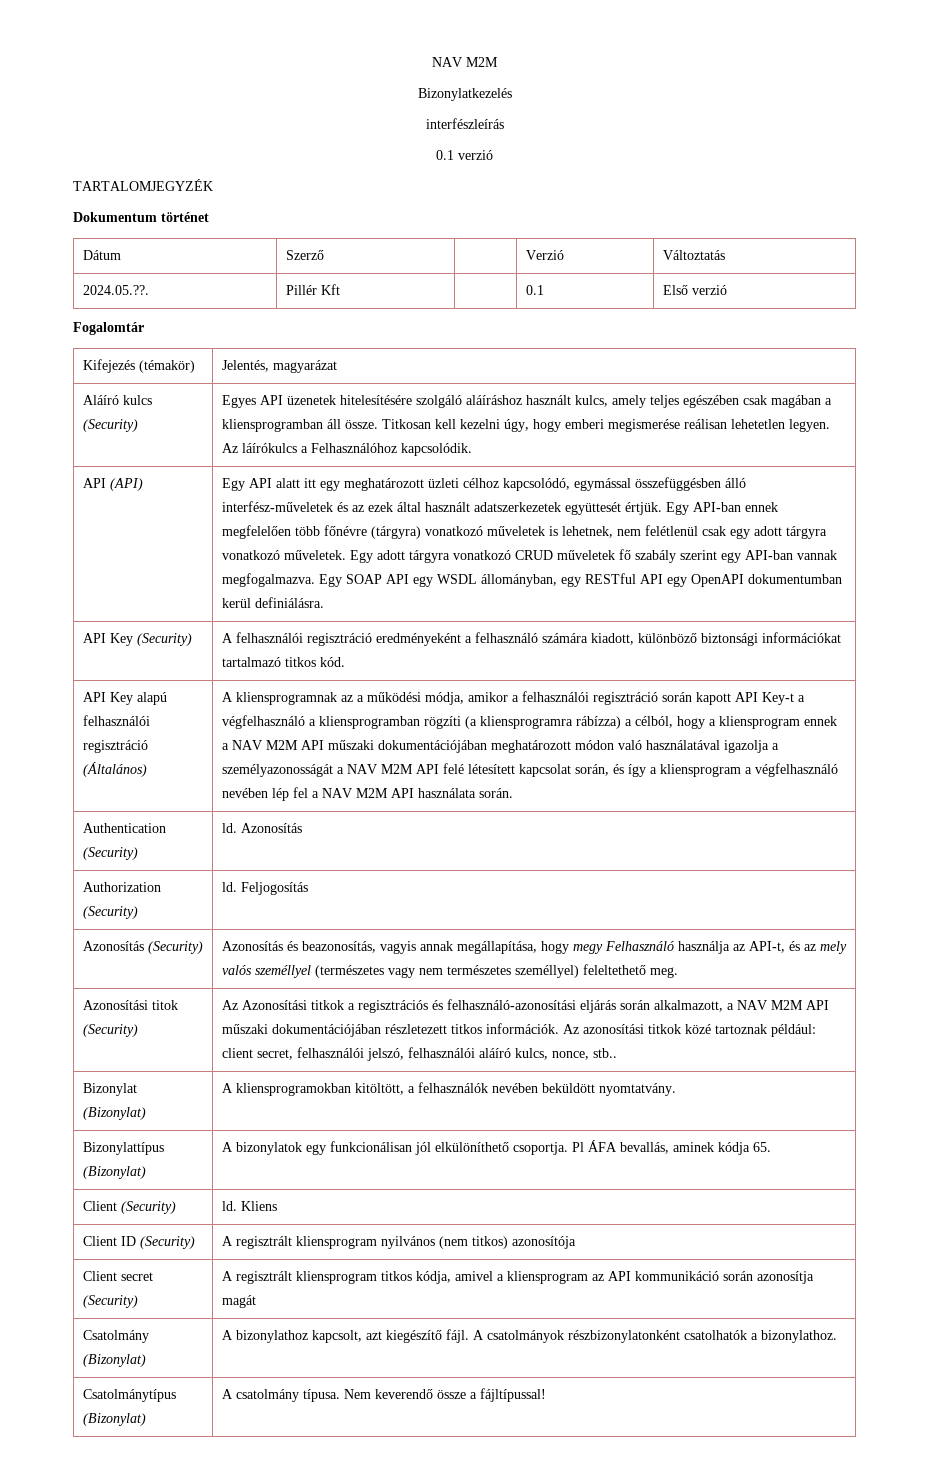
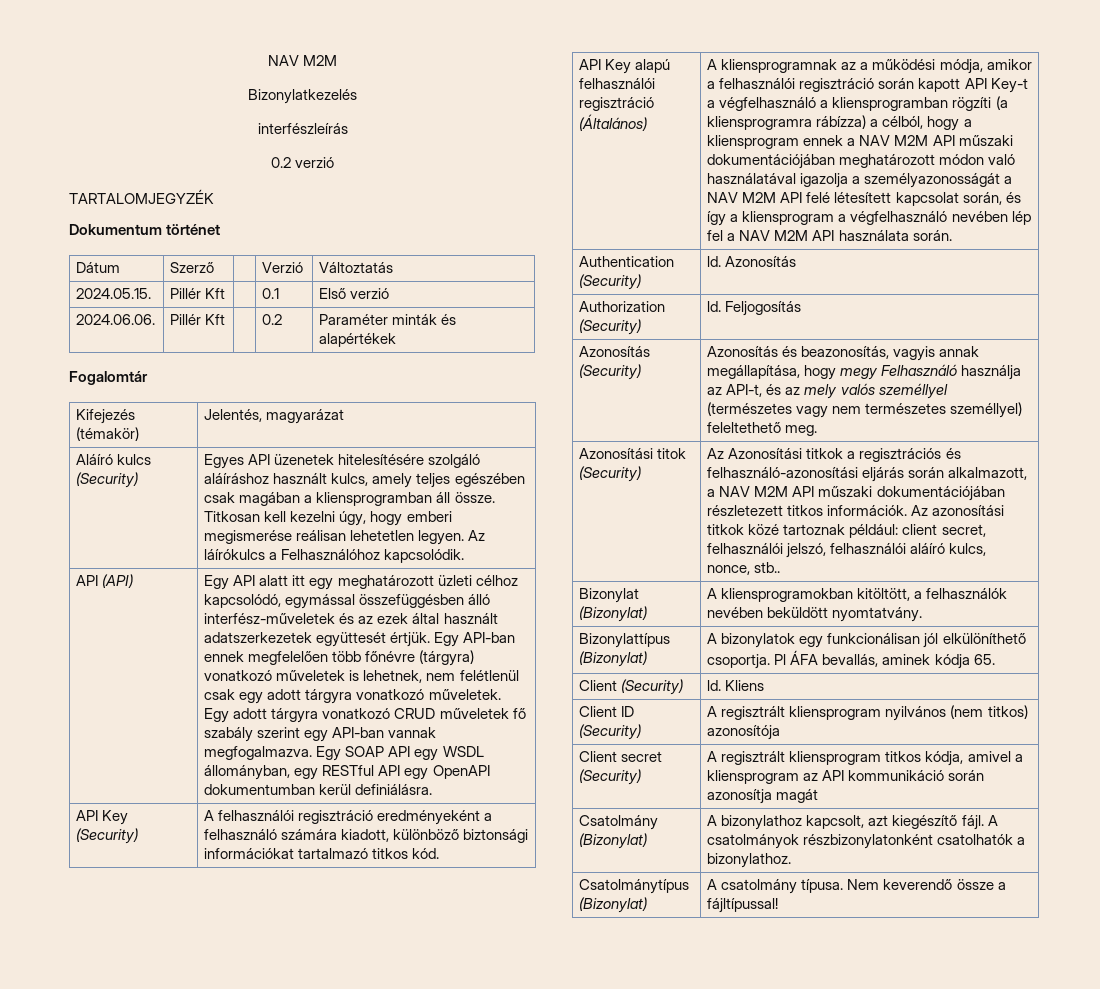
- 0.1 verzió
+ 0.2 verzió
- 2024.05.??. | Pillér Kft | | 0.1 | Első verzió
+ 2024.05.15. | Pillér Kft | | 0.1 | Első verzió
+ 2024.06.06. | Pillér Kft | | 0.2 | Paraméter minták és alapértékek

